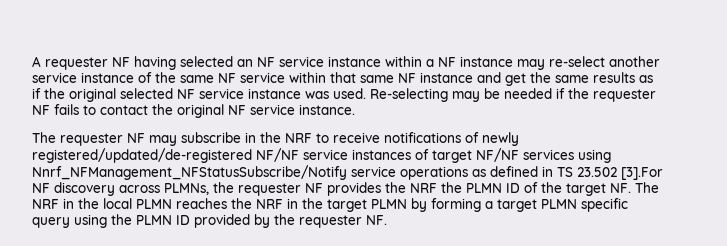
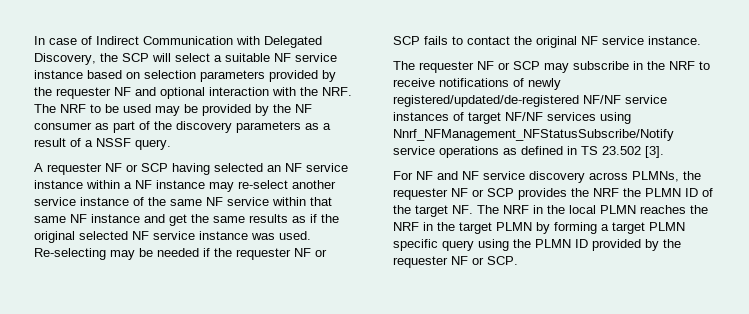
+ In case of Indirect Communication with Delegated Discovery, the SCP will select a suitable NF service instance based on selection parameters provided by the requester NF and optional interaction with the NRF. The NRF to be used may be provided by the NF consumer as part of the discovery parameters as a result of a NSSF query.
- A requester NF having selected an NF service instance within a NF instance may re-select another service instance of the same NF service within that same NF instance and get the same results as if the original selected NF service instance was used.
+ A requester NF or SCP having selected an NF service instance within a NF instance may re-select another service instance of the same NF service within that same NF instance and get the same results as if the original selected NF service instance was used.
- Re-selecting may be needed if the requester NF fails to contact the original NF service instance.
+ Re-selecting may be needed if the requester NF or SCP fails to contact the original NF service instance.
- The requester NF may subscribe in the NRF to receive notifications of newly registered/updated/de-registered NF/NF service instances of target NF/NF services using Nnrf_NFManagement_NFStatusSubscribe/Notify service operations as defined in TS 23.502 [3].For NF discovery across PLMNs, the requester NF provides the NRF the PLMN ID of the target NF. The NRF in the local PLMN reaches the NRF in the target PLMN by forming a target PLMN specific query using the PLMN ID provided by the requester NF.
+ The requester NF or SCP may subscribe in the NRF to receive notifications of newly registered/updated/de-registered NF/NF service instances of target NF/NF services using Nnrf_NFManagement_NFStatusSubscribe/Notify service operations as defined in TS 23.502 [3].
+ For NF and NF service discovery across PLMNs, the requester NF or SCP provides the NRF the PLMN ID of the target NF. The NRF in the local PLMN reaches the NRF in the target PLMN by forming a target PLMN specific query using the PLMN ID provided by the requester NF or SCP.

